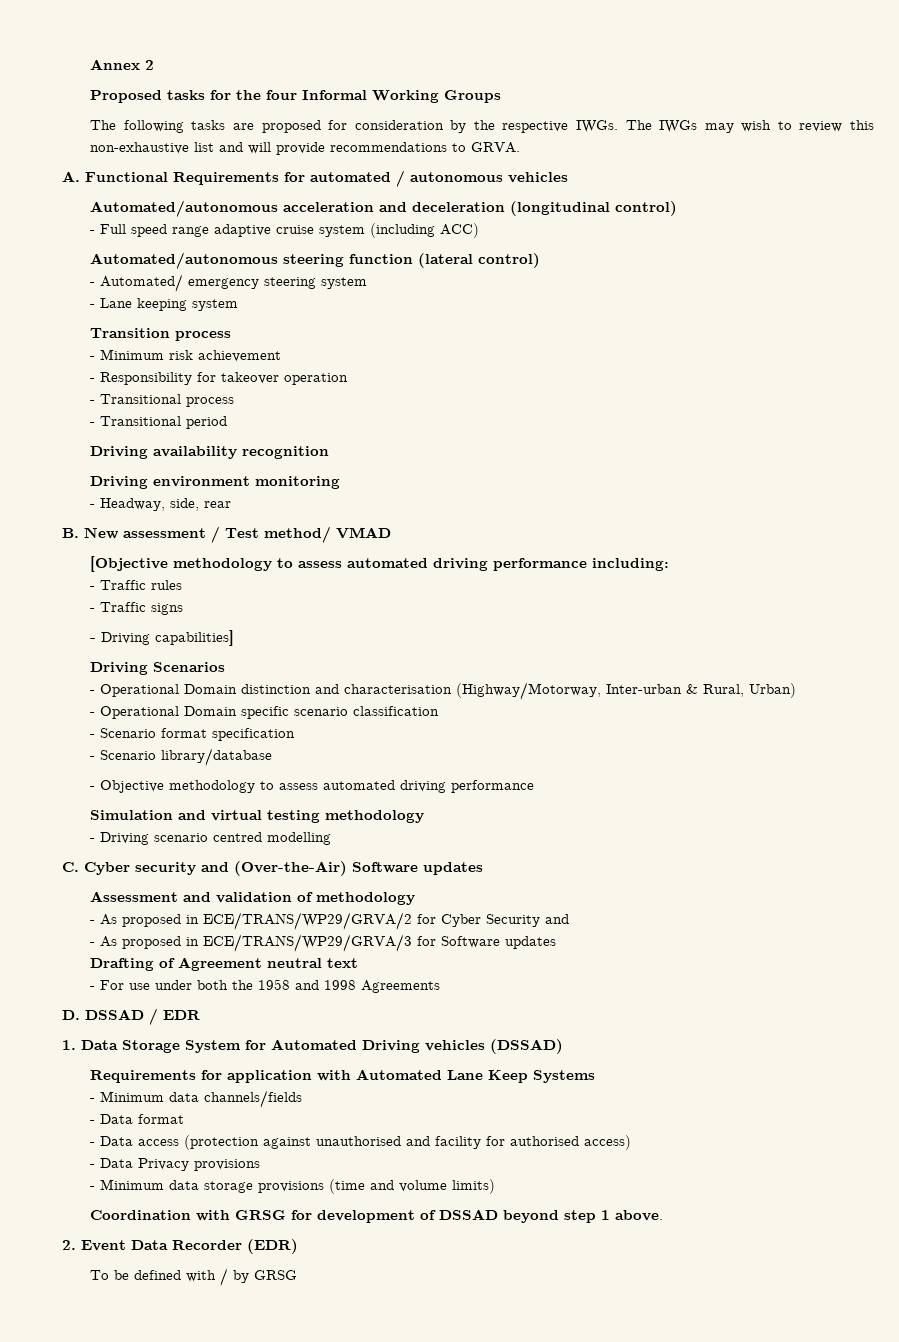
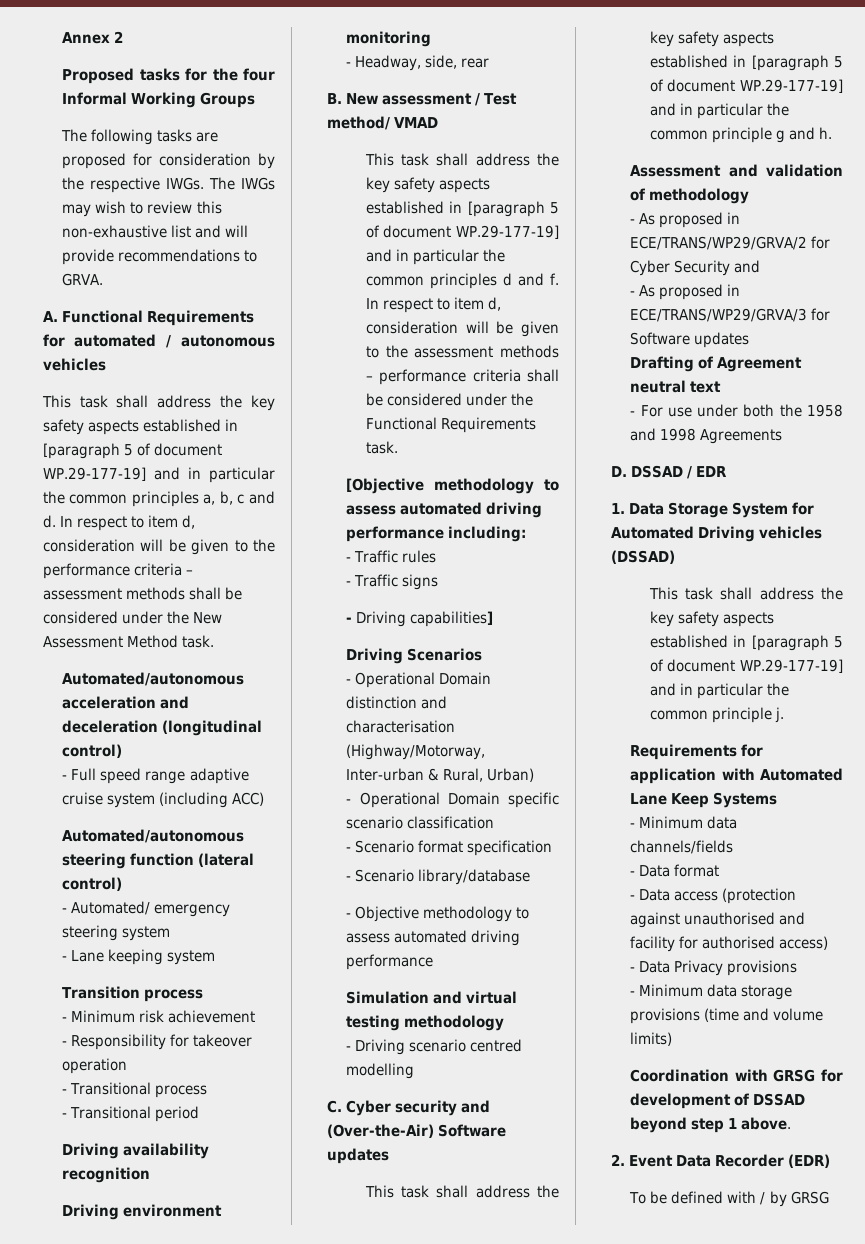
+ This task shall address the key safety aspects established in [paragraph 5 of document WP.29-177-19] and in particular the common principles a, b, c and d. In respect to item d, consideration will be given to the performance criteria – assessment methods shall be considered under the New Assessment Method task.
+ This task shall address the key safety aspects established in [paragraph 5 of document WP.29-177-19] and in particular the common principles d and f. In respect to item d, consideration will be given to the assessment methods – performance criteria shall be considered under the Functional Requirements task.
+ This task shall address the key safety aspects established in [paragraph 5 of document WP.29-177-19] and in particular the common principle g and h.
+ This task shall address the key safety aspects established in [paragraph 5 of document WP.29-177-19] and in particular the common principle j.

